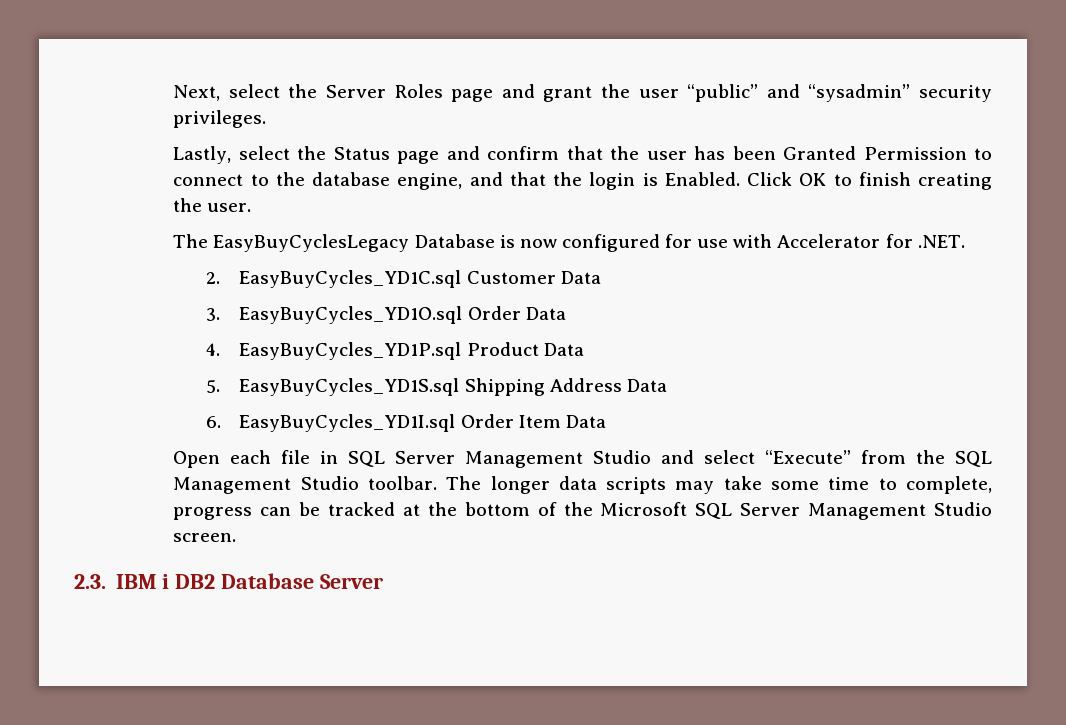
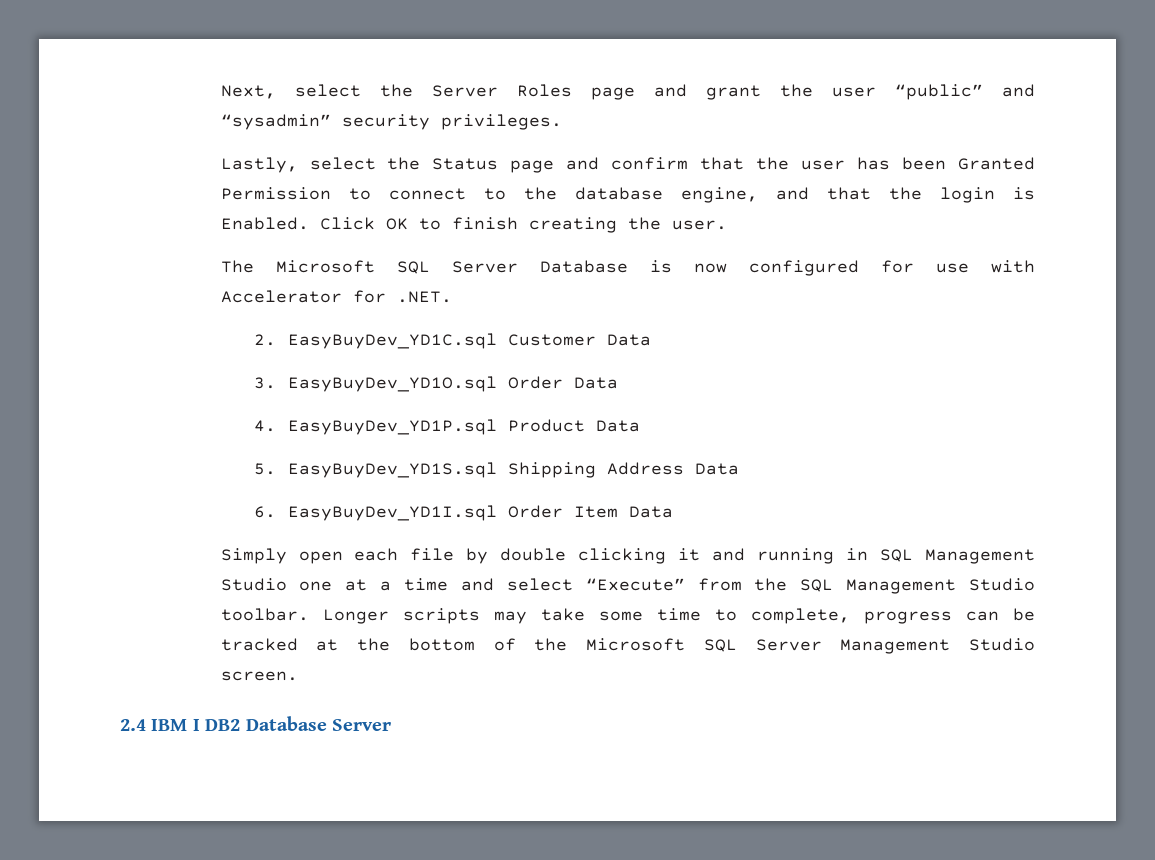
- The EasyBuyCyclesLegacy Database is now configured for use with Accelerator for .NET.
+ The Microsoft SQL Server Database is now configured for use with Accelerator for .NET.
- 2. EasyBuyCycles_YD1C.sql Customer Data
+ 2. EasyBuyDev_YD1C.sql Customer Data
- 3. EasyBuyCycles_YD1O.sql Order Data
+ 3. EasyBuyDev_YD1O.sql Order Data
- 4. EasyBuyCycles_YD1P.sql Product Data
+ 4. EasyBuyDev_YD1P.sql Product Data
- 5. EasyBuyCycles_YD1S.sql Shipping Address Data
+ 5. EasyBuyDev_YD1S.sql Shipping Address Data
- 6. EasyBuyCycles_YD1I.sql Order Item Data
+ 6. EasyBuyDev_YD1I.sql Order Item Data
- Open each file in SQL Server Management Studio and select “Execute” from the SQL Management Studio toolbar.
+ Simply open each file by double clicking it and running in SQL Management Studio one at a time and select “Execute” from the SQL Management Studio toolbar.
- The longer data scripts may take some time to complete, progress can be tracked at the bottom of the Microsoft SQL Server Management Studio screen.
+ Longer scripts may take some time to complete, progress can be tracked at the bottom of the Microsoft SQL Server Management Studio screen.
- 2.3. IBM i DB2 Database Server
+ 2.4 IBM I DB2 Database Server

